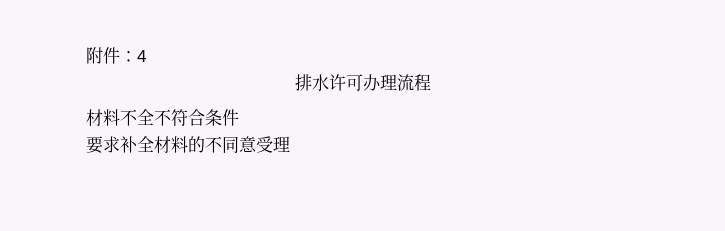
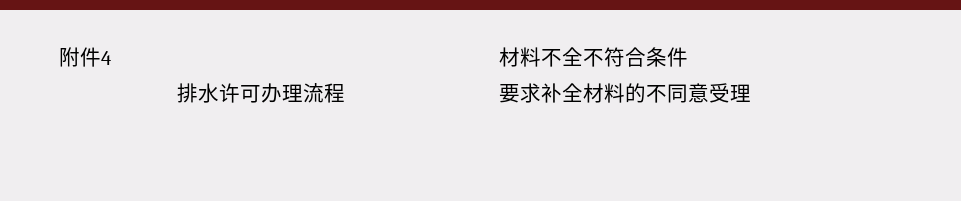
- 附件：4
+ 附件4

